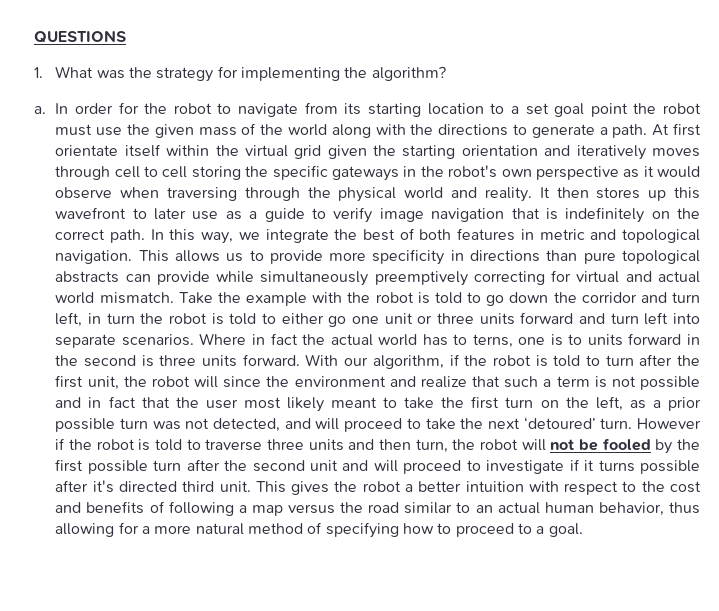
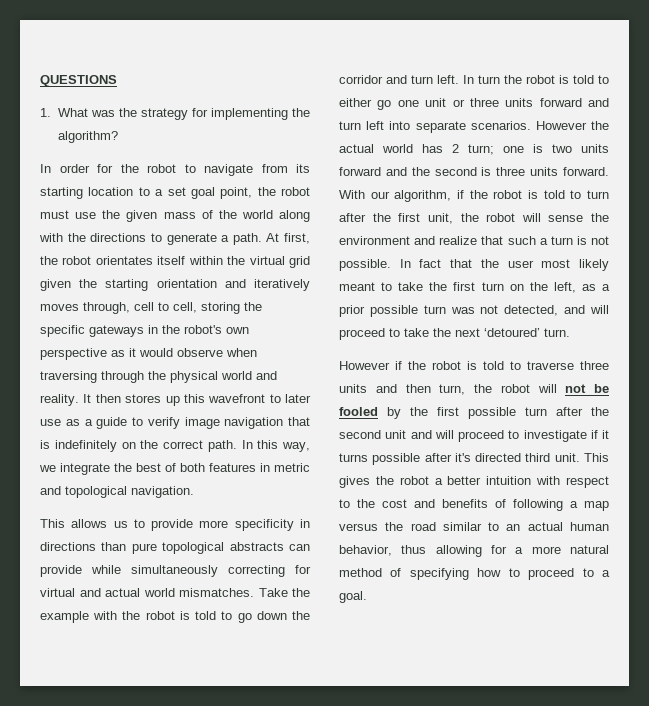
- a. In order for the robot to navigate from its starting location to a set goal point the robot must use the given mass of the world along with the directions to generate a path.
+ In order for the robot to navigate from its starting location to a set goal point, the robot must use the given mass of the world along with the directions to generate a path.
- At first orientate itself within the virtual grid given the starting orientation and iteratively moves through cell to cell storing the specific gateways in the robot's own perspective as it would observe when traversing through the physical world and reality.
+ At first, the robot orientates itself within the virtual grid given the starting orientation and iteratively moves through, cell to cell, storing the specific gateways in the robot's own perspective as it would observe when traversing through the physical world and reality.
- In this way, we integrate the best of both features in metric and topological navigation. This allows us to provide more specificity in directions than pure topological abstracts can provide while simultaneously preemptively correcting for virtual and actual world mismatch.
+ In this way, we integrate the best of both features in metric and topological navigation.
+ This allows us to provide more specificity in directions than pure topological abstracts can provide while simultaneously correcting for virtual and actual world mismatches.
- Take the example with the robot is told to go down the corridor and turn left, in turn the robot is told to either go one unit or three units forward and turn left into separate scenarios.
+ Take the example with the robot is told to go down the corridor and turn left. In turn the robot is told to either go one unit or three units forward and turn left into separate scenarios.
- Where in fact the actual world has to terns, one is to units forward in the second is three units forward.
+ However the actual world has 2 turn; one is two units forward and the second is three units forward.
- With our algorithm, if the robot is told to turn after the first unit, the robot will since the environment and realize that such a term is not possible and in fact that the user most likely meant to take the first turn on the left, as a prior possible turn was not detected, and will proceed to take the next ‘detoured’ turn. However if the robot is told to traverse three units and then turn, the robot will not be fooled by the first possible turn after the second unit and will proceed to investigate if it turns possible after it's directed third unit.
+ With our algorithm, if the robot is told to turn after the first unit, the robot will sense the environment and realize that such a turn is not possible. In fact that the user most likely meant to take the first turn on the left, as a prior possible turn was not detected, and will proceed to take the next ‘detoured’ turn.
+ However if the robot is told to traverse three units and then turn, the robot will not be fooled by the first possible turn after the second unit and will proceed to investigate if it turns possible after it's directed third unit.

